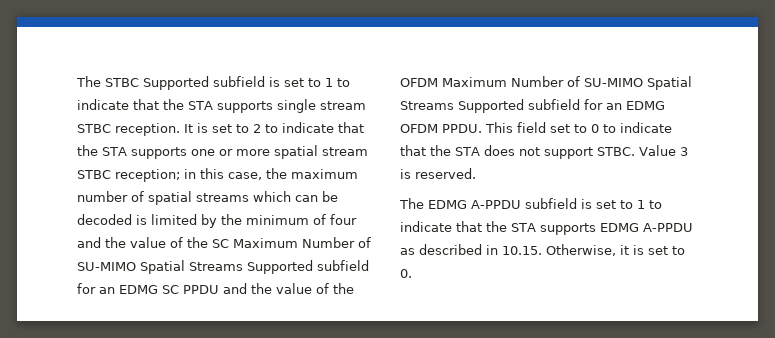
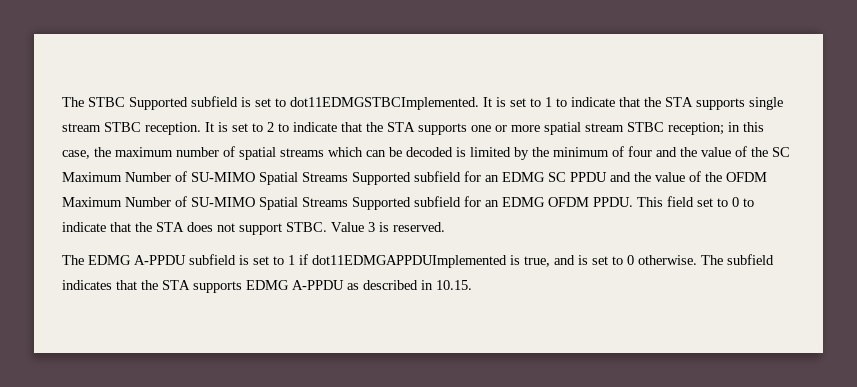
- The STBC Supported subfield is set to 1 to indicate that the STA supports single stream STBC reception.
+ The STBC Supported subfield is set to dot11EDMGSTBCImplemented. It is set to 1 to indicate that the STA supports single stream STBC reception.
- The EDMG A-PPDU subfield is set to 1 to indicate that the STA supports EDMG A-PPDU as described in 10.15. Otherwise, it is set to 0.
+ The EDMG A-PPDU subfield is set to 1 if dot11EDMGAPPDUImplemented is true, and is set to 0 otherwise. The subfield indicates that the STA supports EDMG A-PPDU as described in 10.15.

